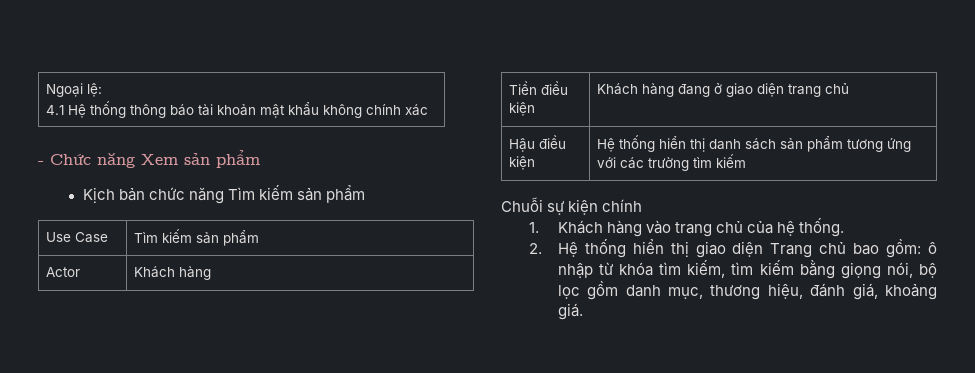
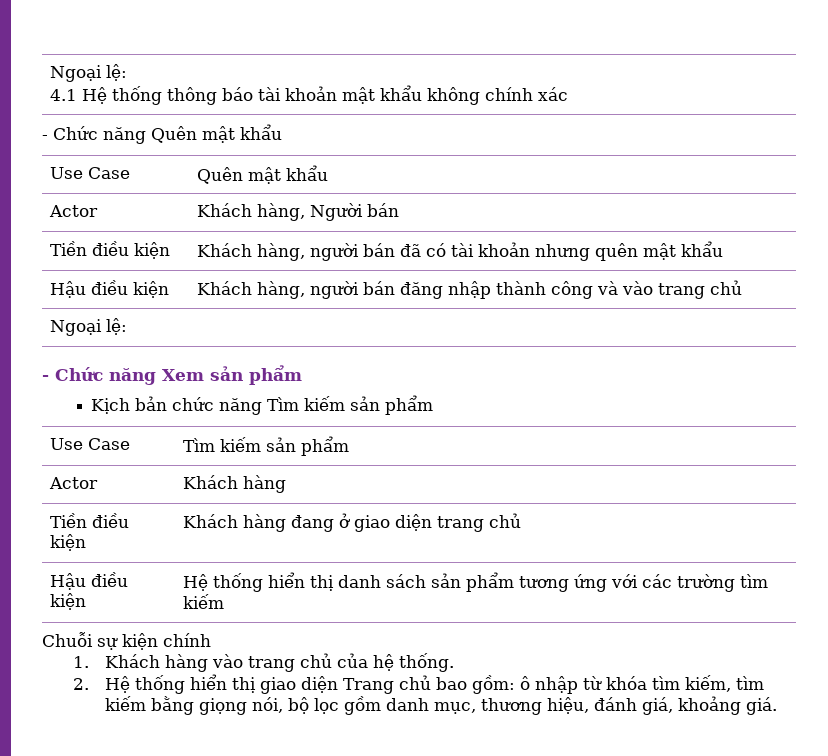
+ - Chức năng Quên mật khẩu
+ Use Case | Quên mật khẩu
+ Actor | Khách hàng, Người bán
+ Tiền điều kiện | Khách hàng, người bán đã có tài khoản nhưng quên mật khẩu
+ Hậu điều kiện | Khách hàng, người bán đăng nhập thành công và vào trang chủ
+ Ngoại lệ:

